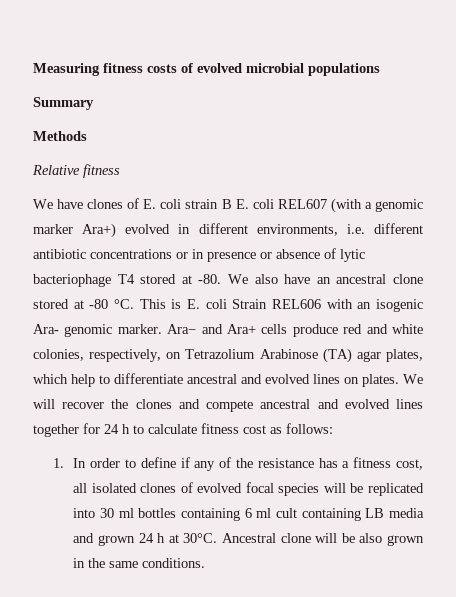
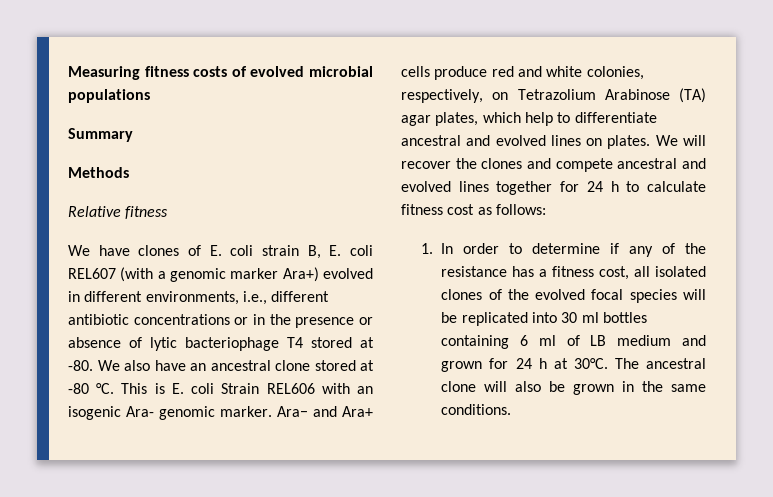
- We have clones of E. coli strain B E. coli REL607 (with a genomic marker Ara+) evolved in different environments, i.e. different antibiotic concentrations or in presence or absence of lytic bacteriophage T4 stored at -80.
+ We have clones of E. coli strain B, E. coli REL607 (with a genomic marker Ara+) evolved in different environments, i.e., different antibiotic concentrations or in the presence or absence of lytic bacteriophage T4 stored at -80.
- 1. In order to define if any of the resistance has a fitness cost, all isolated clones of evolved focal species will be replicated into 30 ml bottles containing 6 ml cult containing LB media and grown 24 h at 30°C.
+ 1. In order to determine if any of the resistance has a fitness cost, all isolated clones of the evolved focal species will be replicated into 30 ml bottles containing 6 ml of LB medium and grown for 24 h at 30°C.
- Ancestral clone will be also grown in the same conditions.
+ The ancestral clone will also be grown in the same conditions.

